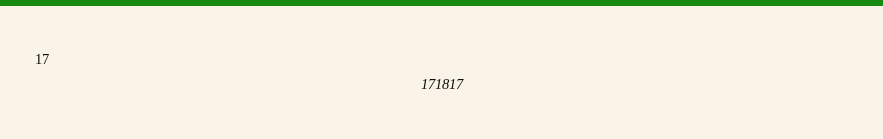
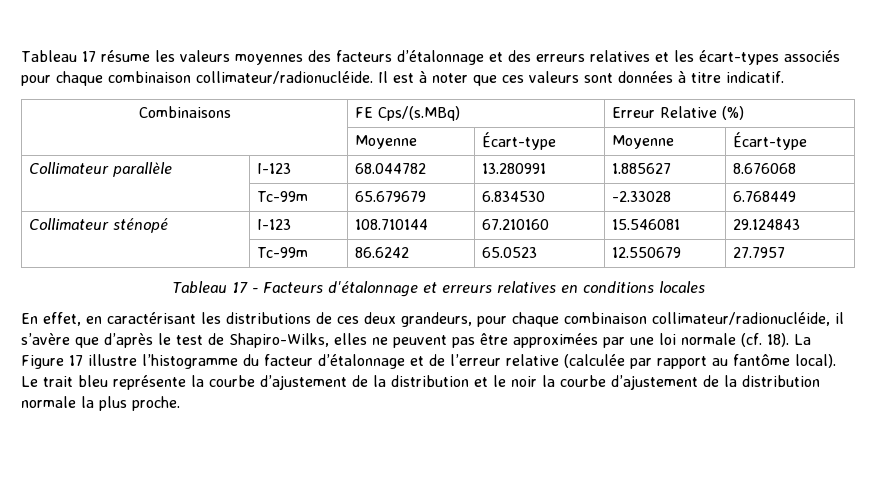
- 17
- 171817
+ Tableau 17 résume les valeurs moyennes des facteurs d’étalonnage et des erreurs relatives et les écart-types associés pour chaque combinaison collimateur/radionucléide. Il est à noter que ces valeurs sont données à titre indicatif.
+ Combinaisons | FE Cps/(s.MBq) | Erreur Relative (%)
+ | Moyenne | Écart-type | Moyenne | Écart-type
+ Collimateur parallèle | I-123 | 68.044782 | 13.280991 | 1.885627 | 8.676068
+ | Tc-99m | 65.679679 | 6.834530 | -2.33028 | 6.768449
+ Collimateur sténopé | I-123 | 108.710144 | 67.210160 | 15.546081 | 29.124843
+ | Tc-99m | 86.6242 | 65.0523 | 12.550679 | 27.7957
+ Tableau 17 - Facteurs d'étalonnage et erreurs relatives en conditions locales
+ En effet, en caractérisant les distributions de ces deux grandeurs, pour chaque combinaison collimateur/radionucléide, il s’avère que d’après le test de Shapiro-Wilks, elles ne peuvent pas être approximées par une loi normale (cf. 18). La Figure 17 illustre l’histogramme du facteur d’étalonnage et de l’erreur relative (calculée par rapport au fantôme local). Le trait bleu représente la courbe d’ajustement de la distribution et le noir la courbe d’ajustement de la distribution normale la plus proche.

